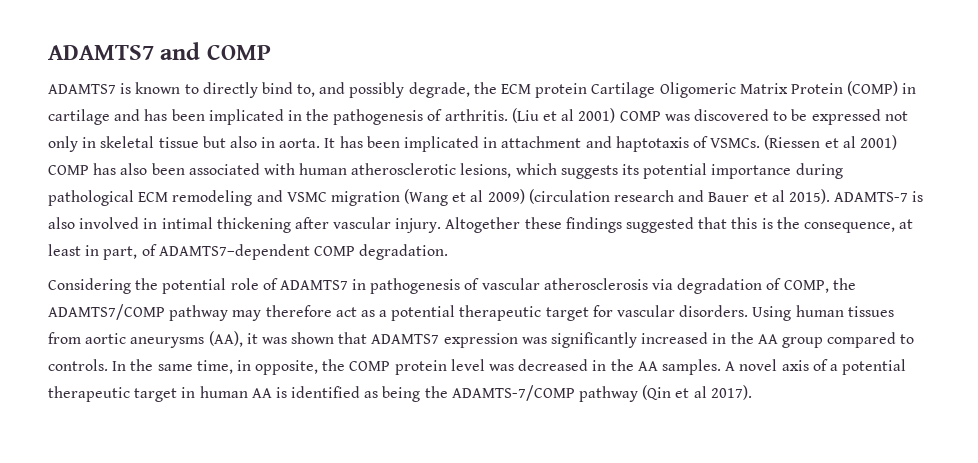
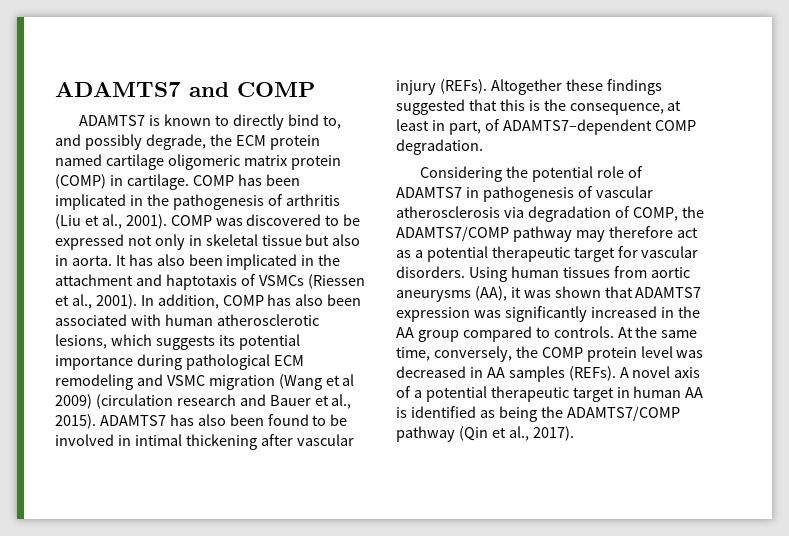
- ADAMTS7 is known to directly bind to, and possibly degrade, the ECM protein Cartilage Oligomeric Matrix Protein (COMP) in cartilage and has been implicated in the pathogenesis of arthritis. (Liu et al 2001) COMP was discovered to be expressed not only in skeletal tissue but also in aorta.
+ ADAMTS7 is known to directly bind to, and possibly degrade, the ECM protein named cartilage oligomeric matrix protein (COMP) in cartilage. COMP has been implicated in the pathogenesis of arthritis (Liu et al., 2001). COMP was discovered to be expressed not only in skeletal tissue but also in aorta.
- It has been implicated in attachment and haptotaxis of VSMCs. (Riessen et al 2001) COMP has also been associated with human atherosclerotic lesions, which suggests its potential importance during pathological ECM remodeling and VSMC migration (Wang et al 2009) (circulation research and Bauer et al 2015). ADAMTS-7 is also involved in intimal thickening after vascular injury.
+ It has also been implicated in the attachment and haptotaxis of VSMCs (Riessen et al., 2001). In addition, COMP has also been associated with human atherosclerotic lesions, which suggests its potential importance during pathological ECM remodeling and VSMC migration (Wang et al 2009) (circulation research and Bauer et al., 2015). ADAMTS7 has also been found to be involved in intimal thickening after vascular injury (REFs).
- In the same time, in opposite, the COMP protein level was decreased in the AA samples.
+ At the same time, conversely, the COMP protein level was decreased in AA samples (REFs).
- A novel axis of a potential therapeutic target in human AA is identified as being the ADAMTS-7/COMP pathway (Qin et al 2017).
+ A novel axis of a potential therapeutic target in human AA is identified as being the ADAMTS7/COMP pathway (Qin et al., 2017).

